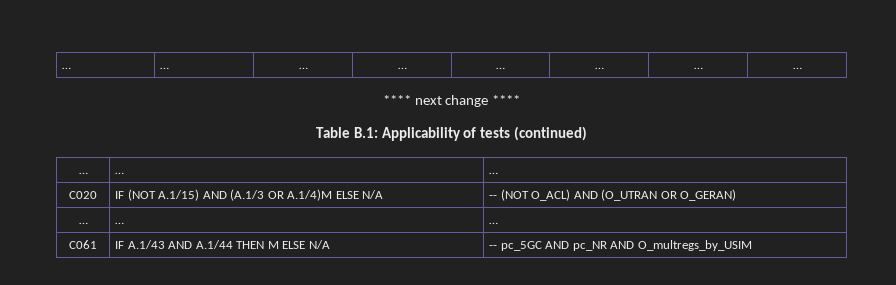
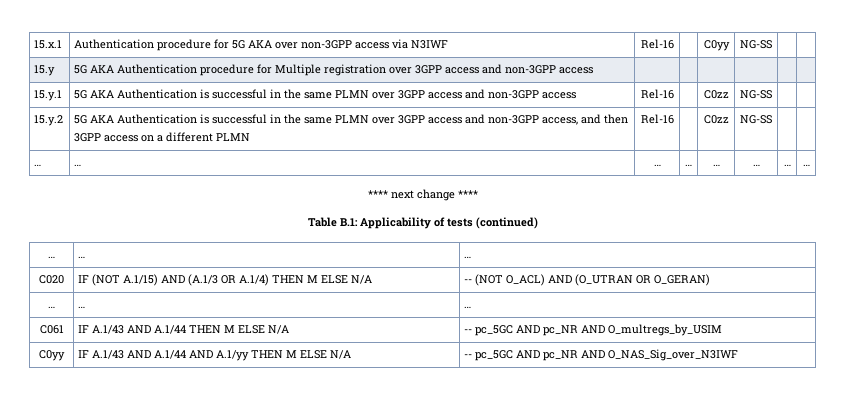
+ 15.x.1 | Authentication procedure for 5G AKA over non-3GPP access via N3IWF | Rel-16 | | C0yy | NG-SS | |
+ 15.y | 5G AKA Authentication procedure for Multiple registration over 3GPP access and non-3GPP access | | | | | |
+ 15.y.1 | 5G AKA Authentication is successful in the same PLMN over 3GPP access and non-3GPP access | Rel-16 | | C0zz | NG-SS | |
+ 15.y.2 | 5G AKA Authentication is successful in the same PLMN over 3GPP access and non-3GPP access, and then 3GPP access on a different PLMN | Rel-16 | | C0zz | NG-SS | |
- C020 | IF (NOT A.1/15) AND (A.1/3 OR A.1/4)M ELSE N/A | -- (NOT O_ACL) AND (O_UTRAN OR O_GERAN)
+ C020 | IF (NOT A.1/15) AND (A.1/3 OR A.1/4) THEN M ELSE N/A | -- (NOT O_ACL) AND (O_UTRAN OR O_GERAN)
+ C0yy | IF A.1/43 AND A.1/44 AND A.1/yy THEN M ELSE N/A | -- pc_5GC AND pc_NR AND O_NAS_Sig_over_N3IWF

